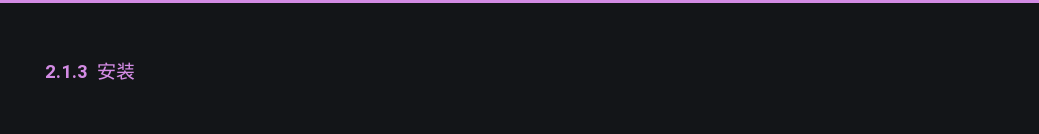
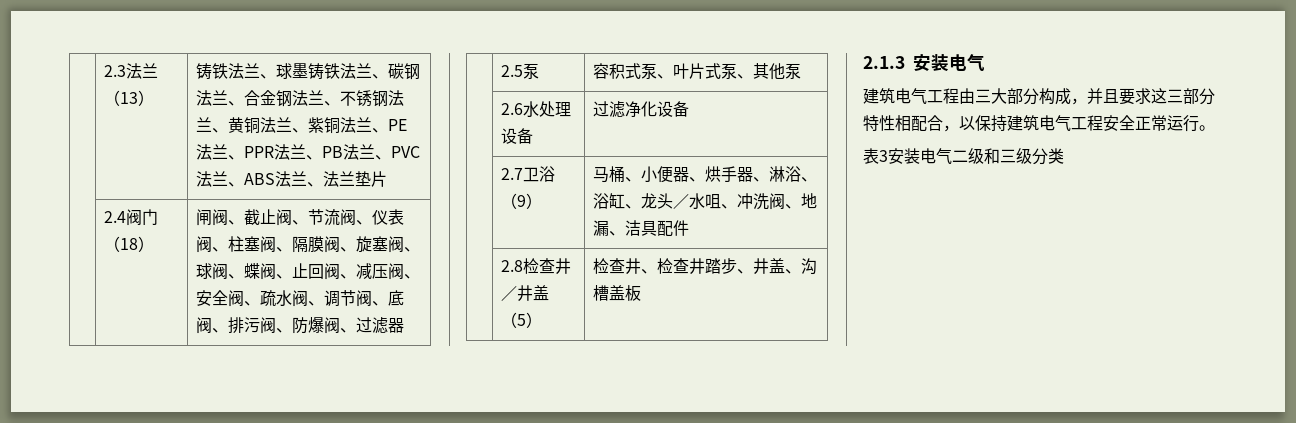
- 2.1.3安装
+ | 2.3法兰（13） | 铸铁法兰、球墨铸铁法兰、碳钢法兰、合金钢法兰、不锈钢法兰、黄铜法兰、紫铜法兰、PE法兰、PPR法兰、PB法兰、PVC法兰、ABS法兰、法兰垫片
+ | 2.4阀门（18） | 闸阀、截止阀、节流阀、仪表阀、柱塞阀、隔膜阀、旋塞阀、球阀、蝶阀、止回阀、减压阀、安全阀、疏水阀、调节阀、底阀、排污阀、防爆阀、过滤器
+ | 2.5泵 | 容积式泵、叶片式泵、其他泵
+ | 2.6水处理设备 | 过滤净化设备
+ | 2.7卫浴（9） | 马桶、小便器、烘手器、淋浴、浴缸、龙头／水咀、冲洗阀、地漏、洁具配件
+ | 2.8检查井／井盖（5） | 检查井、检查井踏步、井盖、沟槽盖板
+ 2.1.3安装电气
+ 建筑电气工程由三大部分构成，并且要求这三部分特性相配合，以保持建筑电气工程安全正常运行。
+ 表3安装电气二级和三级分类

